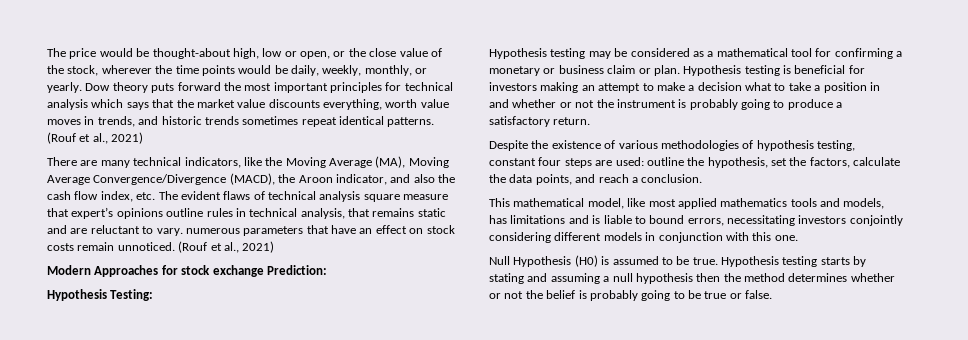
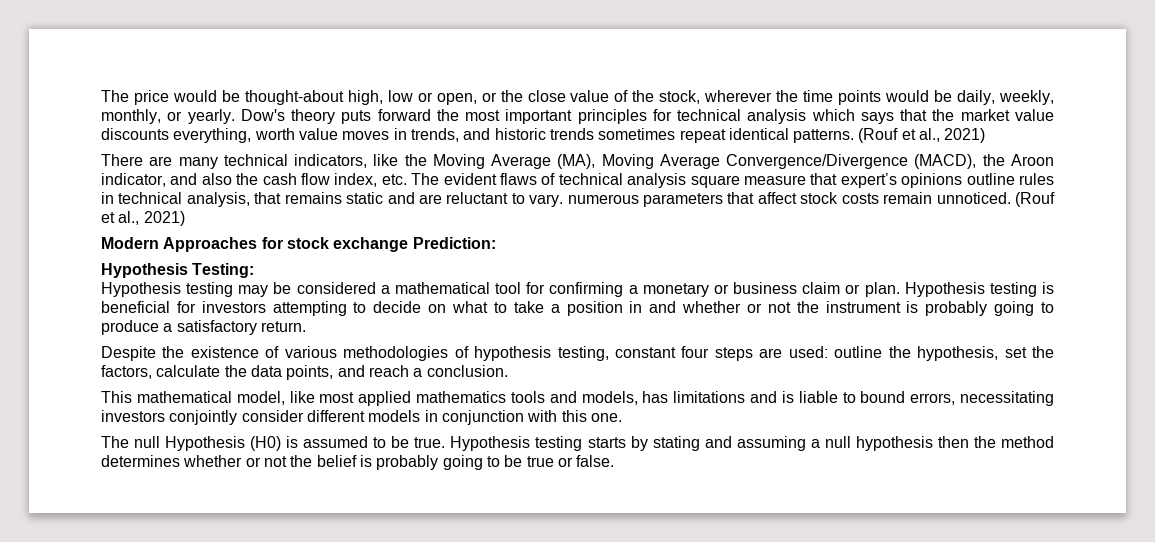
- Dow theory puts forward the most important principles for technical analysis which says that the market value discounts everything, worth value moves in trends, and historic trends sometimes repeat identical patterns.
+ Dow's theory puts forward the most important principles for technical analysis which says that the market value discounts everything, worth value moves in trends, and historic trends sometimes repeat identical patterns.
- There are many technical indicators, like the Moving Average (MA), Moving Average Convergence/Divergence (MACD), the Aroon indicator, and also the cash flow index, etc. The evident flaws of technical analysis square measure that expert’s opinions outline rules in technical analysis, that remains static and are reluctant to vary. numerous parameters that have an effect on stock costs remain unnoticed.
+ There are many technical indicators, like the Moving Average (MA), Moving Average Convergence/Divergence (MACD), the Aroon indicator, and also the cash flow index, etc. The evident flaws of technical analysis square measure that expert’s opinions outline rules in technical analysis, that remains static and are reluctant to vary. numerous parameters that affect stock costs remain unnoticed.
- Hypothesis testing may be considered as a mathematical tool for confirming a monetary or business claim or plan.
+ Hypothesis testing may be considered a mathematical tool for confirming a monetary or business claim or plan.
- Hypothesis testing is beneficial for investors making an attempt to make a decision what to take a position in and whether or not the instrument is probably going to produce a satisfactory return.
+ Hypothesis testing is beneficial for investors attempting to decide on what to take a position in and whether or not the instrument is probably going to produce a satisfactory return.
- This mathematical model, like most applied mathematics tools and models, has limitations and is liable to bound errors, necessitating investors conjointly considering different models in conjunction with this one.
+ This mathematical model, like most applied mathematics tools and models, has limitations and is liable to bound errors, necessitating investors conjointly consider different models in conjunction with this one.
- Null Hypothesis (H0) is assumed to be true.
+ The null Hypothesis (H0) is assumed to be true.

